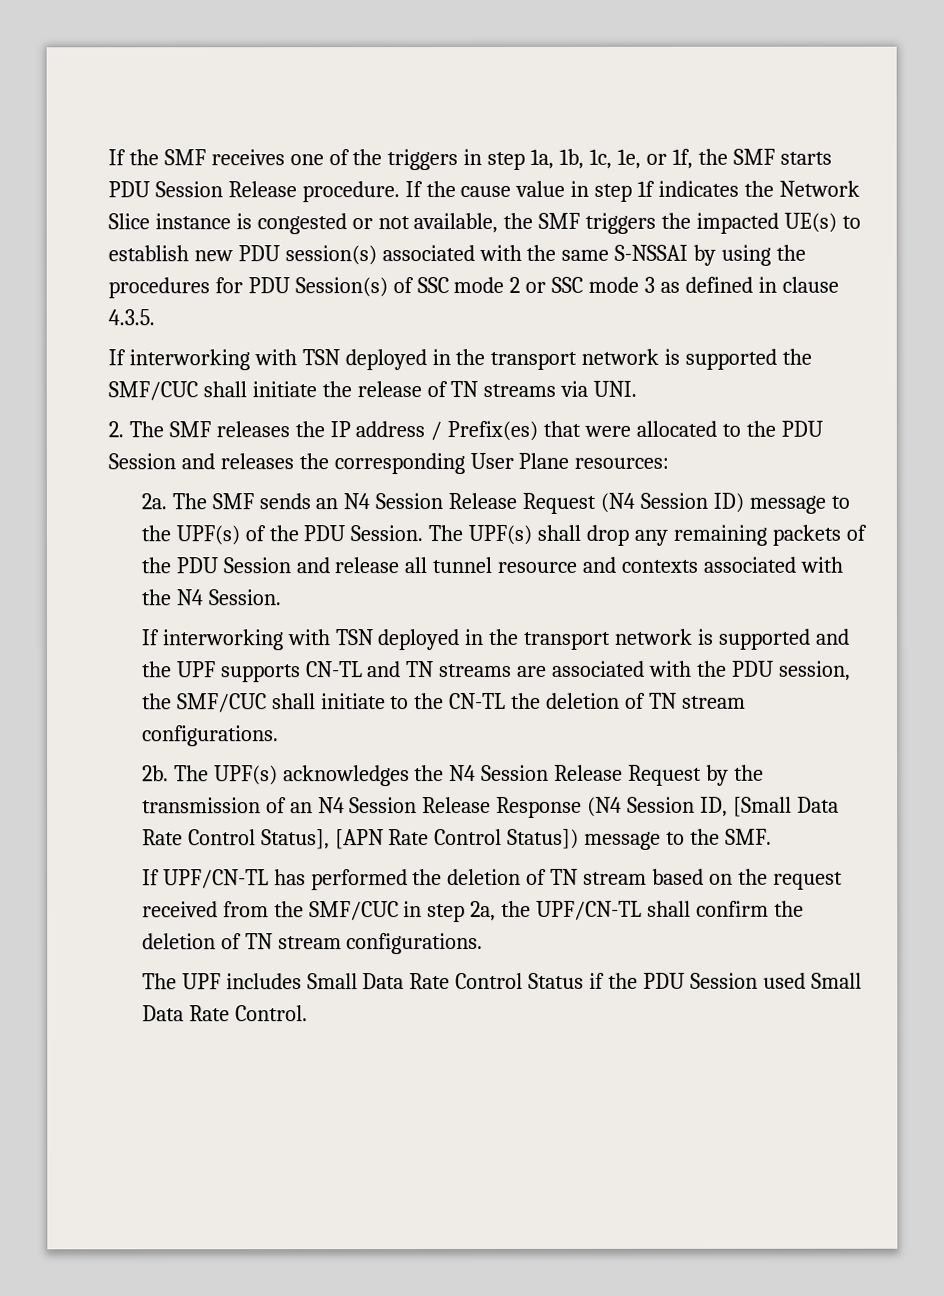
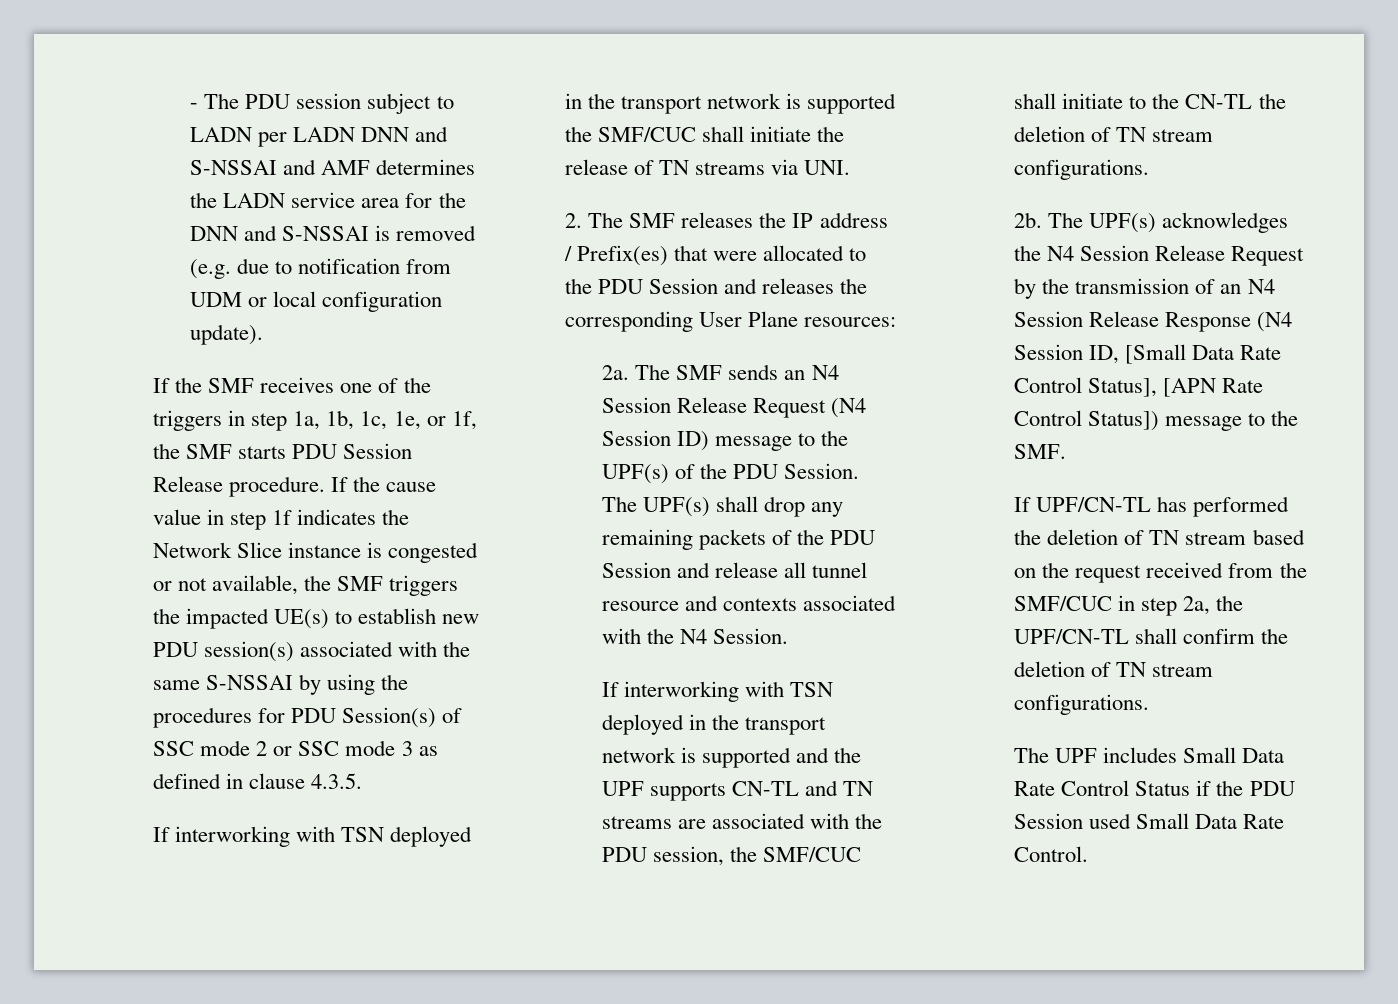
+ - The PDU session subject to LADN per LADN DNN and S-NSSAI and AMF determines the LADN service area for the DNN and S-NSSAI is removed (e.g. due to notification from UDM or local configuration update).

